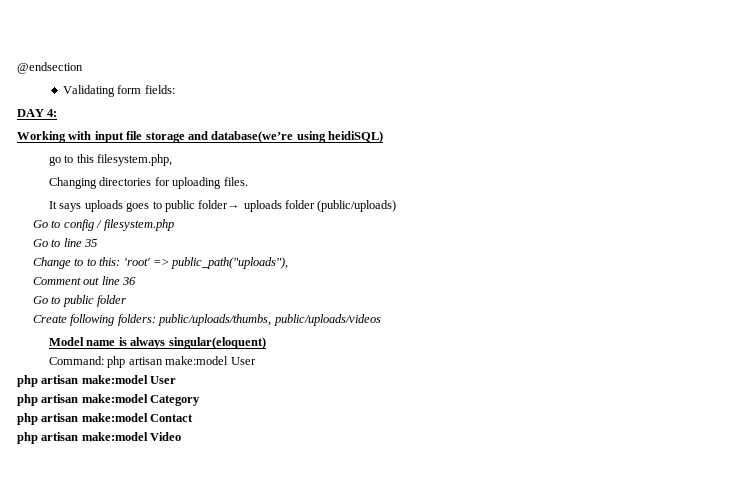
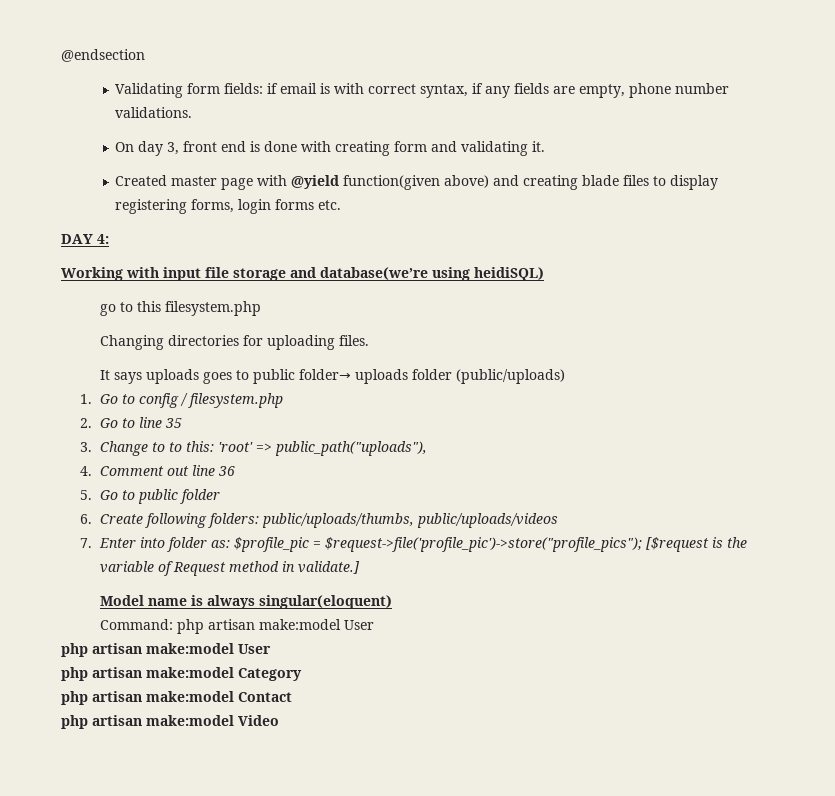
- Validating form fields:
+ Validating form fields: if email is with correct syntax, if any fields are empty, phone number validations.
+ On day 3, front end is done with creating form and validating it.
+ Created master page with @yield function(given above) and creating blade files to display registering forms, login forms etc.
- go to this filesystem.php,
+ go to this filesystem.php
- Go to config / filesystem.php
+ 1. Go to config / filesystem.php
- Go to line 35
+ 2. Go to line 35
- Change to to this: 'root' => public_path("uploads"),
+ 3. Change to to this: 'root' => public_path("uploads"),
- Comment out line 36
+ 4. Comment out line 36
- Go to public folder
+ 5. Go to public folder
- Create following folders: public/uploads/thumbs, public/uploads/videos
+ 6. Create following folders: public/uploads/thumbs, public/uploads/videos
+ 7. Enter into folder as: $profile_pic = $request->file('profile_pic')->store("profile_pics"); [$request is the variable of Request method in validate.]

